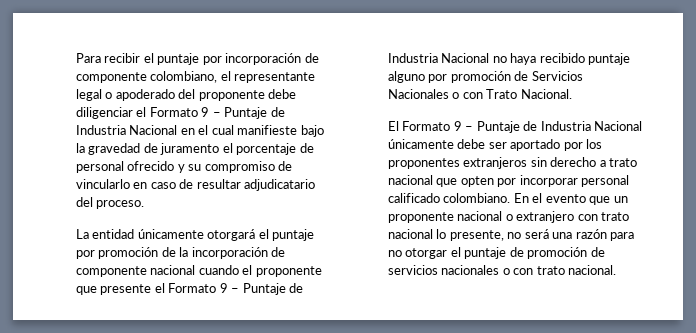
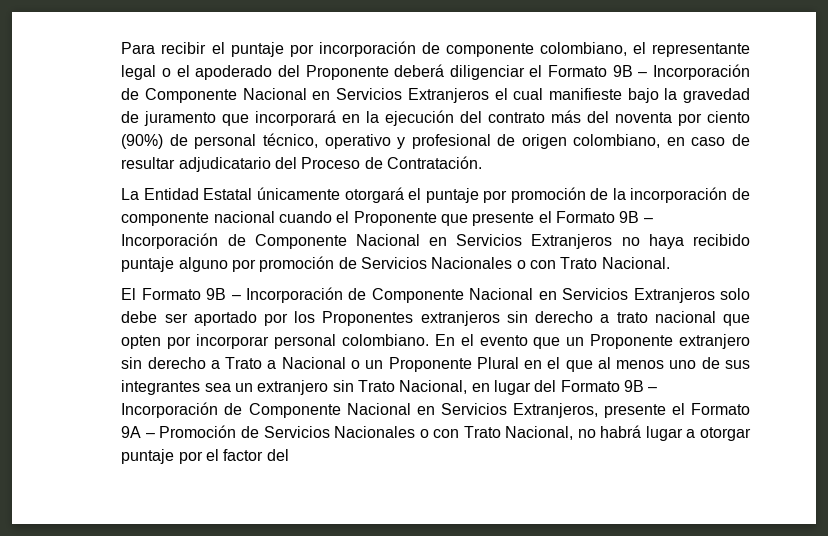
- Para recibir el puntaje por incorporación de componente colombiano, el representante legal o apoderado del proponente debe diligenciar el Formato 9 – Puntaje de Industria Nacional en el cual manifieste bajo la gravedad de juramento el porcentaje de personal ofrecido y su compromiso de vincularlo en caso de resultar adjudicatario del proceso.
+ Para recibir el puntaje por incorporación de componente colombiano, el representante legal o el apoderado del Proponente deberá diligenciar el Formato 9B – Incorporación de Componente Nacional en Servicios Extranjeros el cual manifieste bajo la gravedad de juramento que incorporará en la ejecución del contrato más del noventa por ciento (90%) de personal técnico, operativo y profesional de origen colombiano, en caso de resultar adjudicatario del Proceso de Contratación.
- La entidad únicamente otorgará el puntaje por promoción de la incorporación de componente nacional cuando el proponente que presente el Formato 9 – Puntaje de Industria Nacional no haya recibido puntaje alguno por promoción de Servicios Nacionales o con Trato Nacional.
+ La Entidad Estatal únicamente otorgará el puntaje por promoción de la incorporación de componente nacional cuando el Proponente que presente el Formato 9B – Incorporación de Componente Nacional en Servicios Extranjeros no haya recibido puntaje alguno por promoción de Servicios Nacionales o con Trato Nacional.
- El Formato 9 – Puntaje de Industria Nacional únicamente debe ser aportado por los proponentes extranjeros sin derecho a trato nacional que opten por incorporar personal calificado colombiano.
+ El Formato 9B – Incorporación de Componente Nacional en Servicios Extranjeros solo debe ser aportado por los Proponentes extranjeros sin derecho a trato nacional que opten por incorporar personal colombiano.
- En el evento que un proponente nacional o extranjero con trato nacional lo presente, no será una razón para no otorgar el puntaje de promoción de servicios nacionales o con trato nacional.
+ En el evento que un Proponente extranjero sin derecho a Trato a Nacional o un Proponente Plural en el que al menos uno de sus integrantes sea un extranjero sin Trato Nacional, en lugar del Formato 9B – Incorporación de Componente Nacional en Servicios Extranjeros, presente el Formato 9A – Promoción de Servicios Nacionales o con Trato Nacional, no habrá lugar a otorgar puntaje por el factor del

